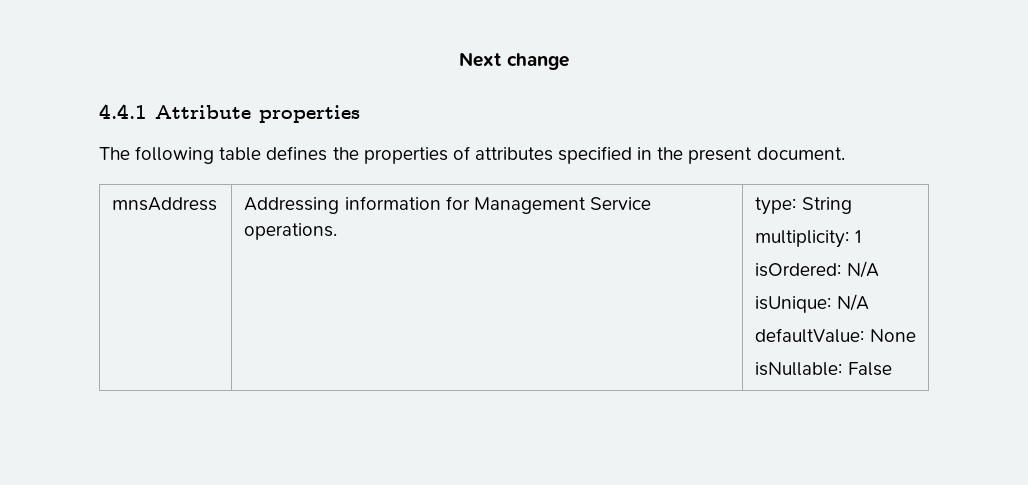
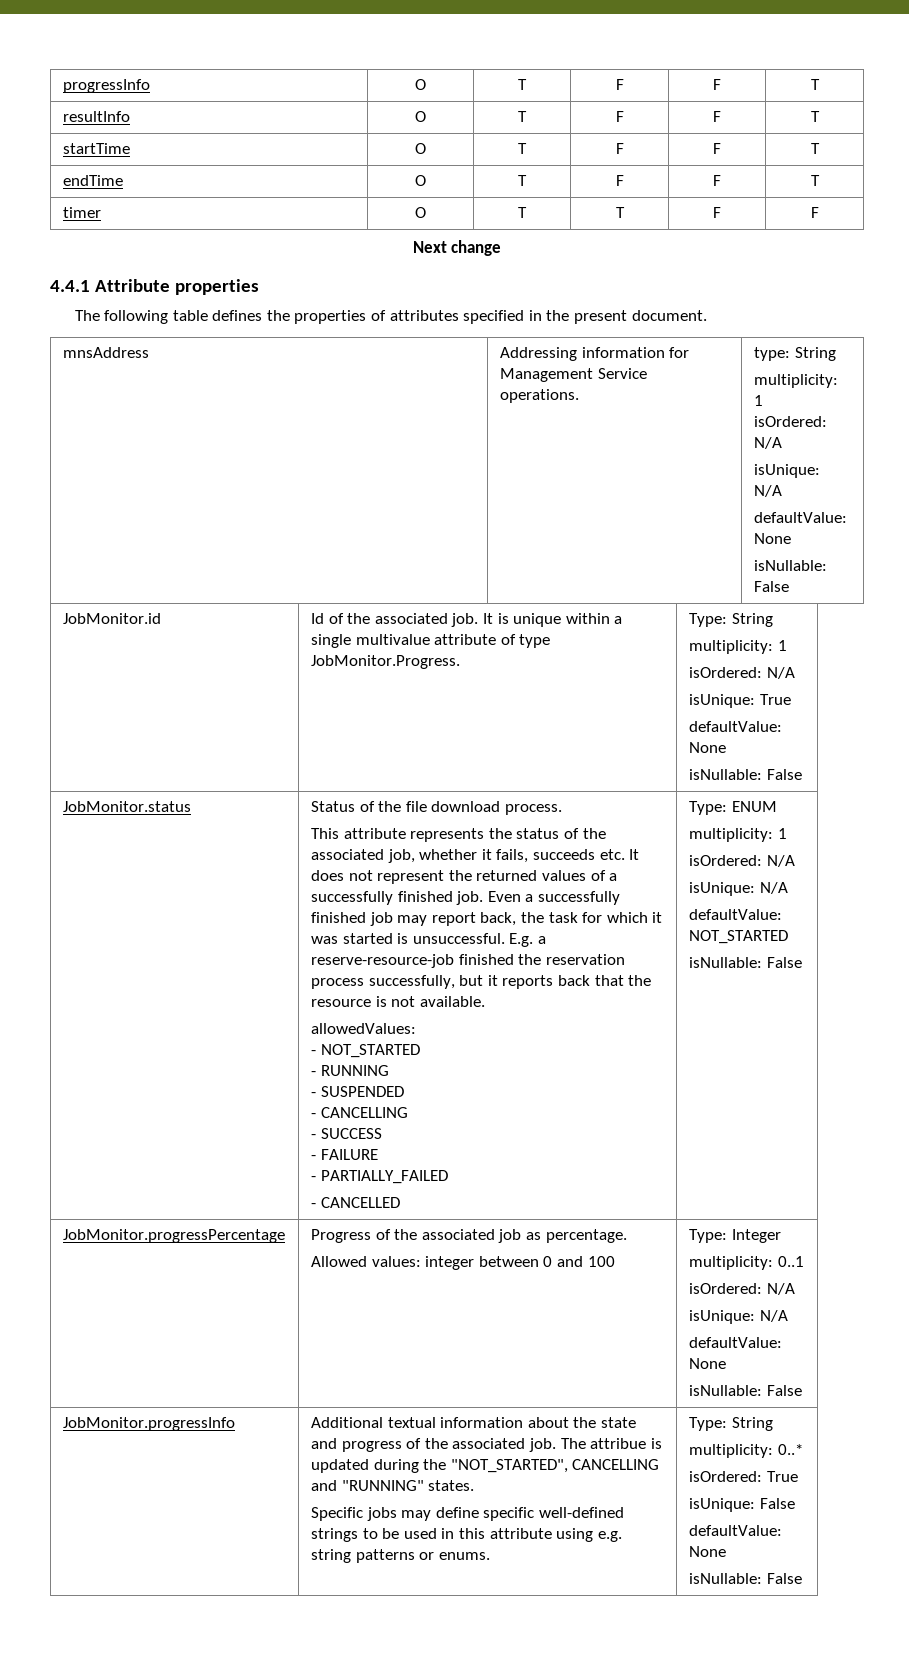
+ progressInfo | O | T | F | F | T
+ resultInfo | O | T | F | F | T
+ startTime | O | T | F | F | T
+ endTime | O | T | F | F | T
+ timer | O | T | T | F | F
+ JobMonitor.id | Id of the associated job. It is unique within a single multivalue attribute of type JobMonitor.Progress. | Type: String
+ multiplicity: 1
+ isOrdered: N/A
+ isUnique: True
+ defaultValue: None
+ isNullable: False
+ JobMonitor.status | Status of the file download process.
+ This attribute represents the status of the associated job, whether it fails, succeeds etc. It does not represent the returned values of a successfully finished job. Even a successfully finished job may report back, the task for which it was started is unsuccessful. E.g. a reserve-resource-job finished the reservation process successfully, but it reports back that the resource is not available.
+ allowedValues:
+ - NOT_STARTED
+ - RUNNING
+ - SUSPENDED
+ - CANCELLING
+ - SUCCESS
+ - FAILURE
+ - PARTIALLY_FAILED
+ - CANCELLED | Type: ENUM
+ multiplicity: 1
+ isOrdered: N/A
+ isUnique: N/A
+ defaultValue: NOT_STARTED
+ isNullable: False
+ JobMonitor.progressPercentage | Progress of the associated job as percentage.
+ Allowed values: integer between 0 and 100 | Type: Integer
+ multiplicity: 0..1
+ isOrdered: N/A
+ isUnique: N/A
+ defaultValue: None
+ isNullable: False
+ JobMonitor.progressInfo | Additional textual information about the state and progress of the associated job. The attribue is updated during the "NOT_STARTED", CANCELLING and "RUNNING" states.
+ Specific jobs may define specific well-defined strings to be used in this attribute using e.g. string patterns or enums. | Type: String
+ multiplicity: 0..*
+ isOrdered: True
+ isUnique: False
+ defaultValue: None
+ isNullable: False

